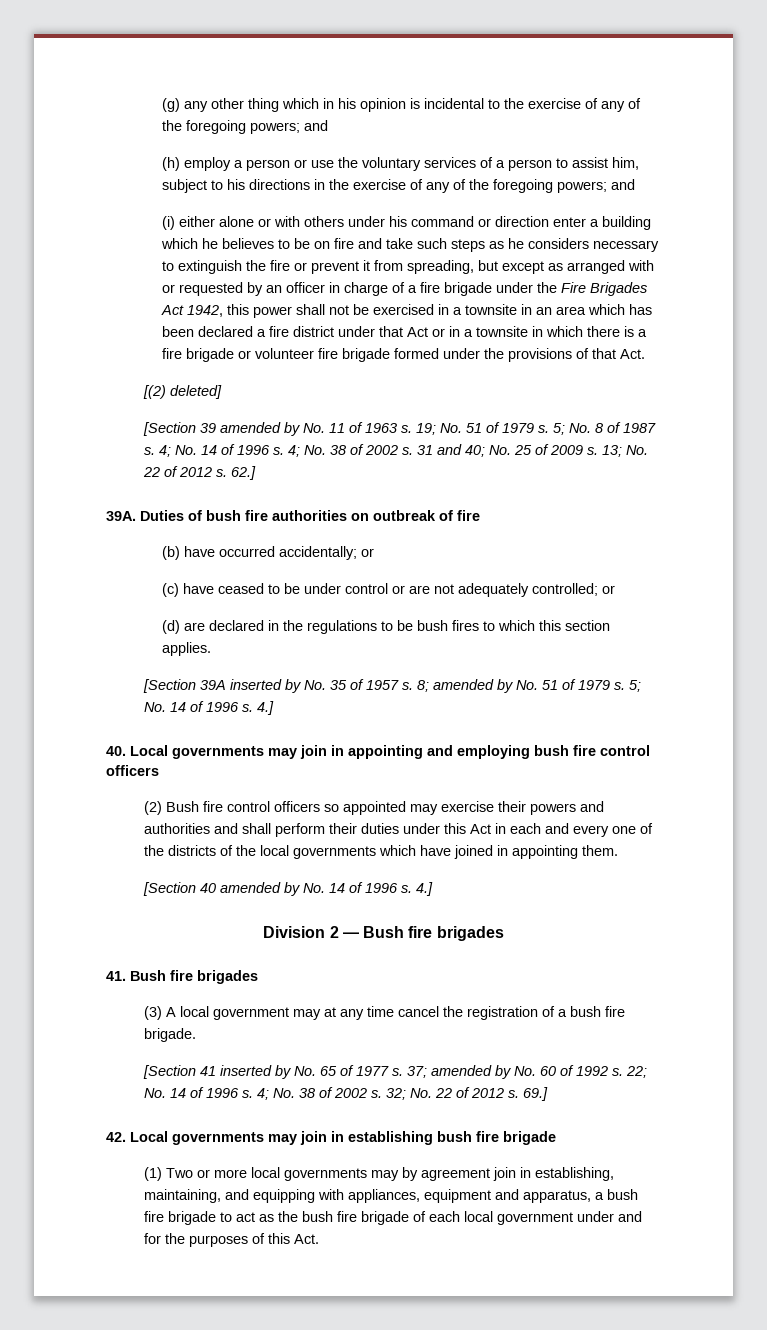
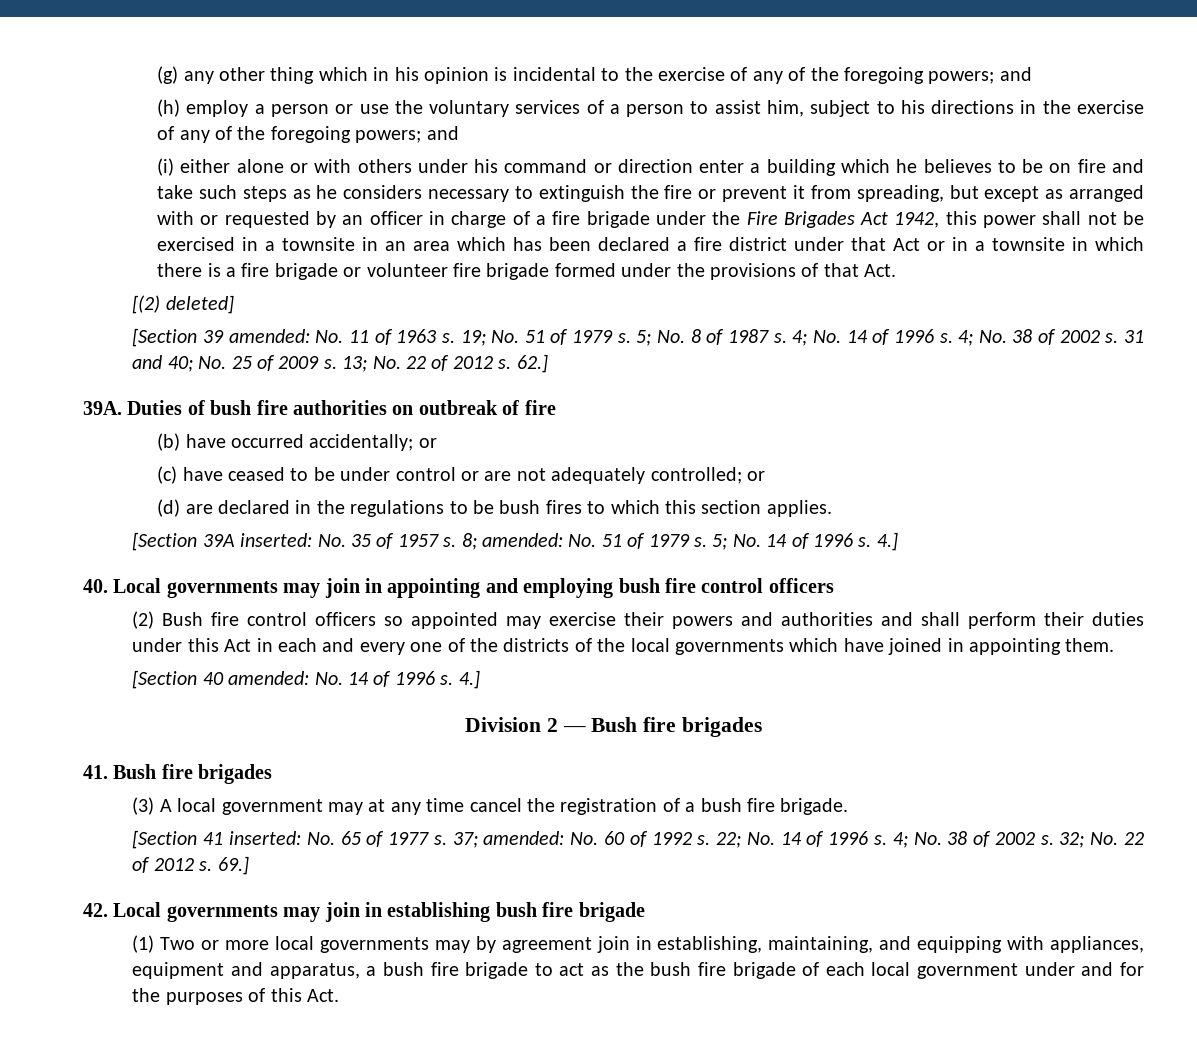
- [Section 39 amended by No. 11 of 1963 s.
+ [Section 39 amended: No. 11 of 1963 s.
- [Section 39A inserted by No. 35 of 1957 s.
+ [Section 39A inserted: No. 35 of 1957 s.
- 8; amended by No. 51 of 1979 s.
+ 8; amended: No. 51 of 1979 s.
- [Section 40 amended by No. 14 of 1996 s.
+ [Section 40 amended: No. 14 of 1996 s.
- [Section 41 inserted by No. 65 of 1977 s.
+ [Section 41 inserted: No. 65 of 1977 s.
- 37; amended by No. 60 of 1992 s.
+ 37; amended: No. 60 of 1992 s.

